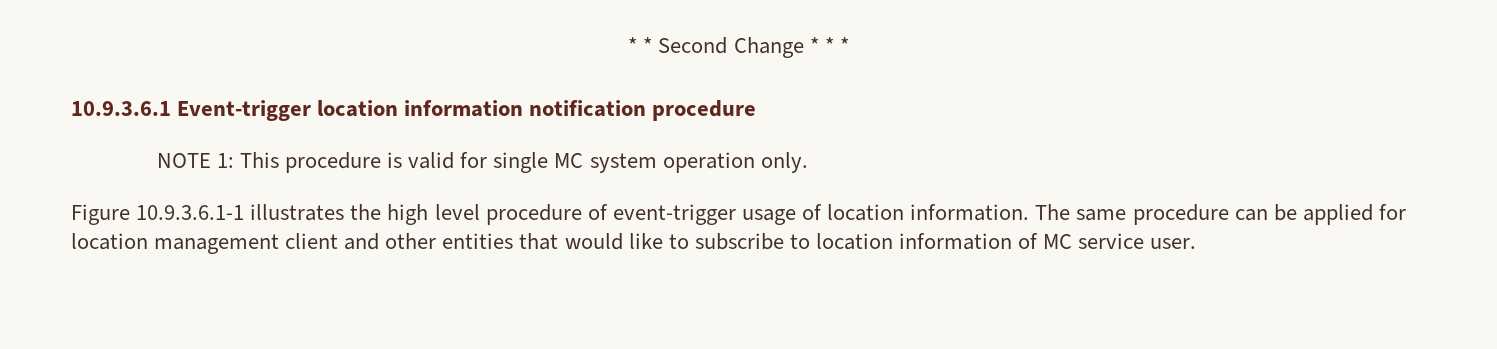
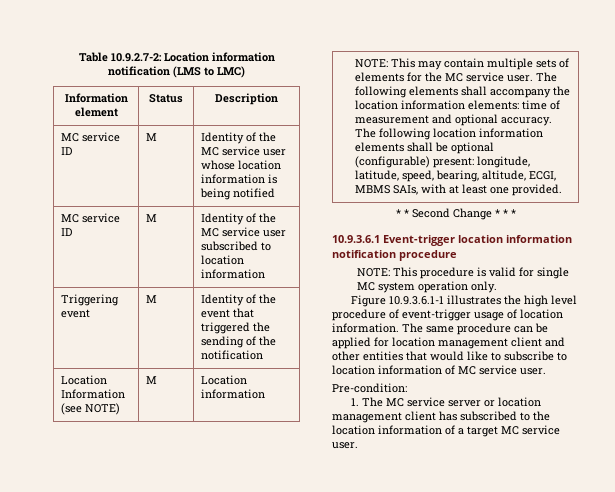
+ Table 10.9.2.7-2: Location information notification (LMS to LMC)
+ Information element | Status | Description
+ MC service ID | M | Identity of the MC service user whose location information is being notified
+ MC service ID | M | Identity of the MC service user subscribed to location information
+ Triggering event | M | Identity of the event that triggered the sending of the notification
+ Location Information (see NOTE) | M | Location information
+ NOTE: This may contain multiple sets of elements for the MC service user. The following elements shall accompany the location information elements: time of measurement and optional accuracy. The following location information elements shall be optional (configurable) present: longitude, latitude, speed, bearing, altitude, ECGI, MBMS SAIs, with at least one provided.
- NOTE 1: This procedure is valid for single MC system operation only.
+ NOTE: This procedure is valid for single MC system operation only.
+ Pre-condition:
+ 1. The MC service server or location management client has subscribed to the location information of a target MC service user.

